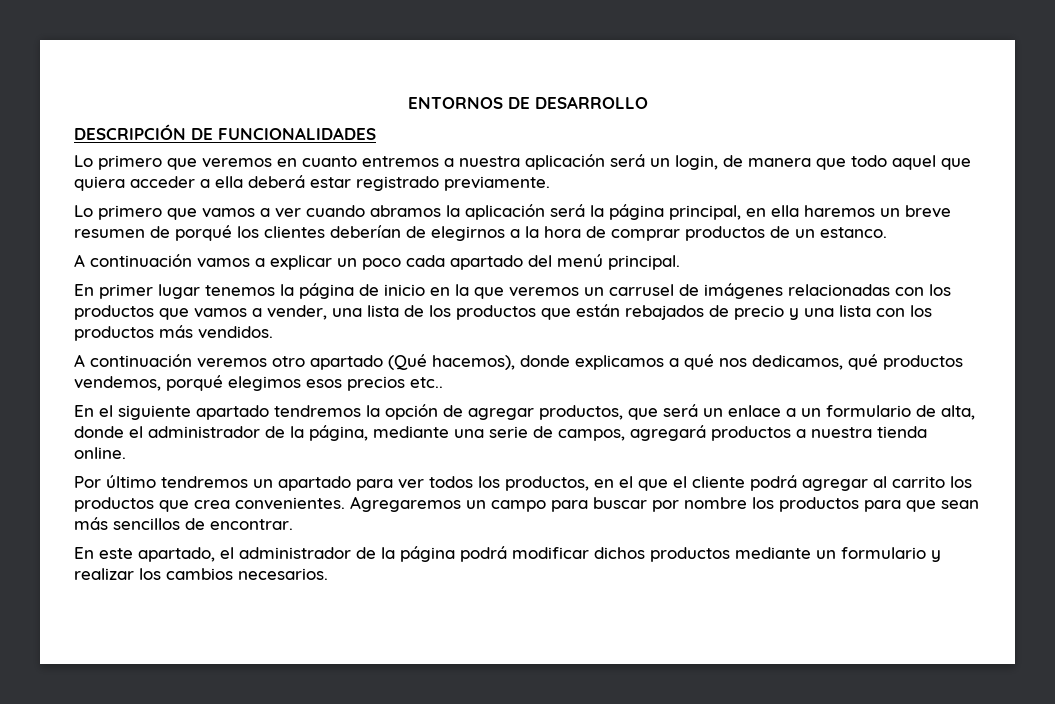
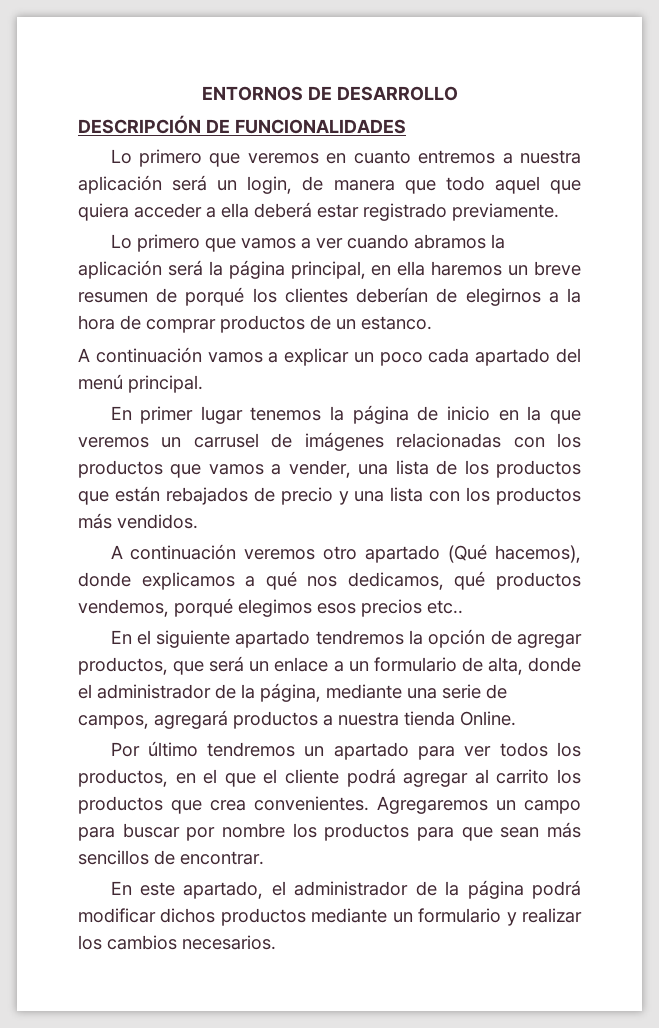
- En el siguiente apartado tendremos la opción de agregar productos, que será un enlace a un formulario de alta, donde el administrador de la página, mediante una serie de campos, agregará productos a nuestra tienda online.
+ En el siguiente apartado tendremos la opción de agregar productos, que será un enlace a un formulario de alta, donde el administrador de la página, mediante una serie de campos, agregará productos a nuestra tienda Online.

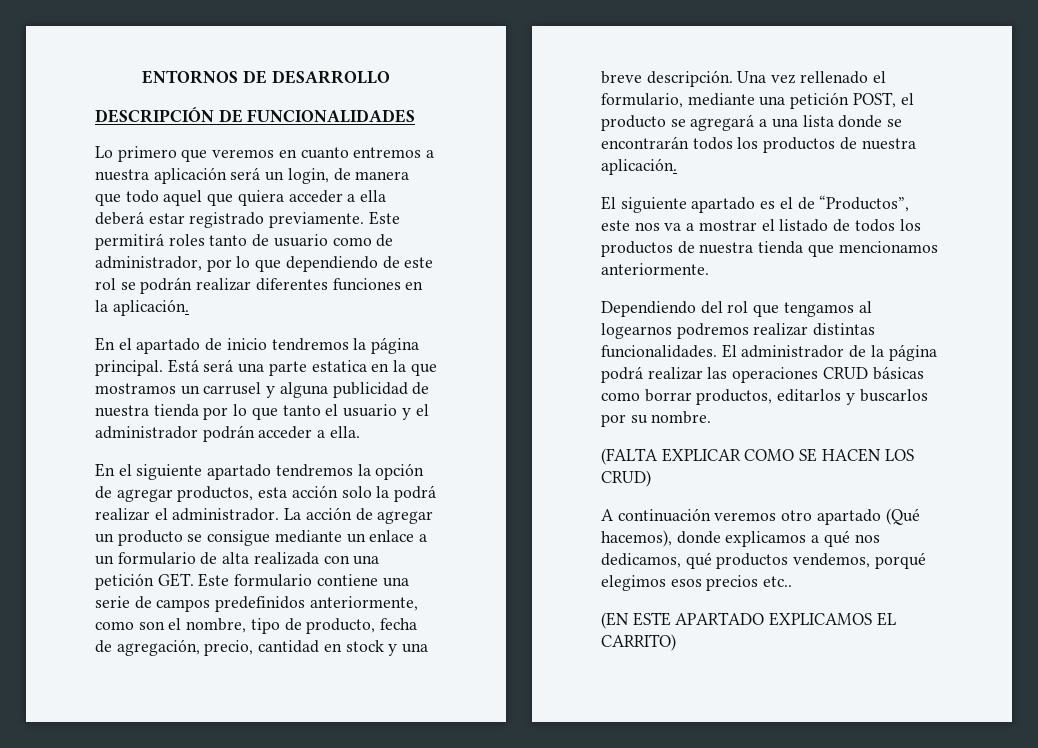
- Lo primero que veremos en cuanto entremos a nuestra aplicación será un login, de manera que todo aquel que quiera acceder a ella deberá estar registrado previamente.
- Lo primero que vamos a ver cuando abramos la aplicación será la página principal, en ella haremos un breve resumen de porqué los clientes deberían de elegirnos a la hora de comprar productos de un estanco.
- A continuación vamos a explicar un poco cada apartado del menú principal.
- En primer lugar tenemos la página de inicio en la que veremos un carrusel de imágenes relacionadas con los productos que vamos a vender, una lista de los productos que están rebajados de precio y una lista con los productos más vendidos.
+ Lo primero que veremos en cuanto entremos a nuestra aplicación será un login, de manera que todo aquel que quiera acceder a ella deberá estar registrado previamente. Este permitirá roles tanto de usuario como de administrador, por lo que dependiendo de este rol se podrán realizar diferentes funciones en la aplicación.
+ En el apartado de inicio tendremos la página principal. Está será una parte estatica en la que mostramos un carrusel y alguna publicidad de nuestra tienda por lo que tanto el usuario y el administrador podrán acceder a ella.
+ En el siguiente apartado tendremos la opción de agregar productos, esta acción solo la podrá realizar el administrador. La acción de agregar un producto se consigue mediante un enlace a un formulario de alta realizada con una petición GET. Este formulario contiene una serie de campos predefinidos anteriormente, como son el nombre, tipo de producto, fecha de agregación, precio, cantidad en stock y una breve descripción. Una vez rellenado el formulario, mediante una petición POST, el producto se agregará a una lista donde se encontrarán todos los productos de nuestra aplicación.
+ El siguiente apartado es el de “Productos”, este nos va a mostrar el listado de todos los productos de nuestra tienda que mencionamos anteriormente.
+ Dependiendo del rol que tengamos al logearnos podremos realizar distintas funcionalidades. El administrador de la página podrá realizar las operaciones CRUD básicas como borrar productos, editarlos y buscarlos por su nombre.
+ (FALTA EXPLICAR COMO SE HACEN LOS CRUD)
- En el siguiente apartado tendremos la opción de agregar productos, que será un enlace a un formulario de alta, donde el administrador de la página, mediante una serie de campos, agregará productos a nuestra tienda Online.
- Por último tendremos un apartado para ver todos los productos, en el que el cliente podrá agregar al carrito los productos que crea convenientes. Agregaremos un campo para buscar por nombre los productos para que sean más sencillos de encontrar.
- En este apartado, el administrador de la página podrá modificar dichos productos mediante un formulario y realizar los cambios necesarios.
+ (EN ESTE APARTADO EXPLICAMOS EL CARRITO)

